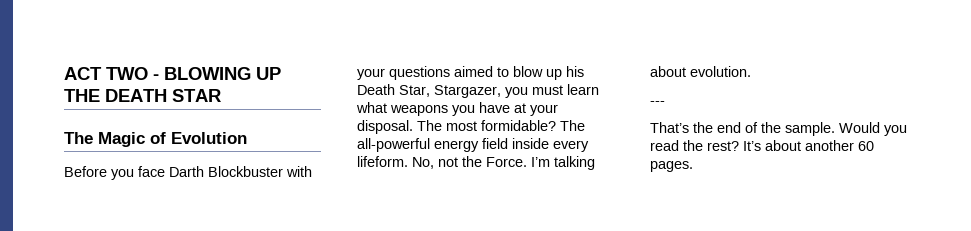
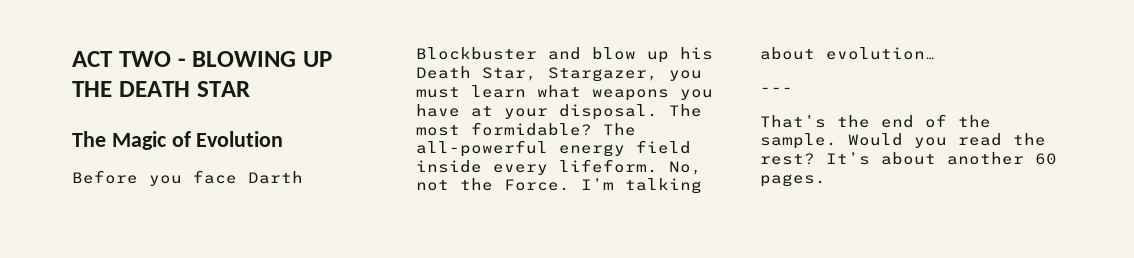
- Before you face Darth Blockbuster with your questions aimed to blow up his Death Star, Stargazer, you must learn what weapons you have at your disposal.
+ Before you face Darth Blockbuster and blow up his Death Star, Stargazer, you must learn what weapons you have at your disposal.
- I’m talking about evolution.
+ I’m talking about evolution…

